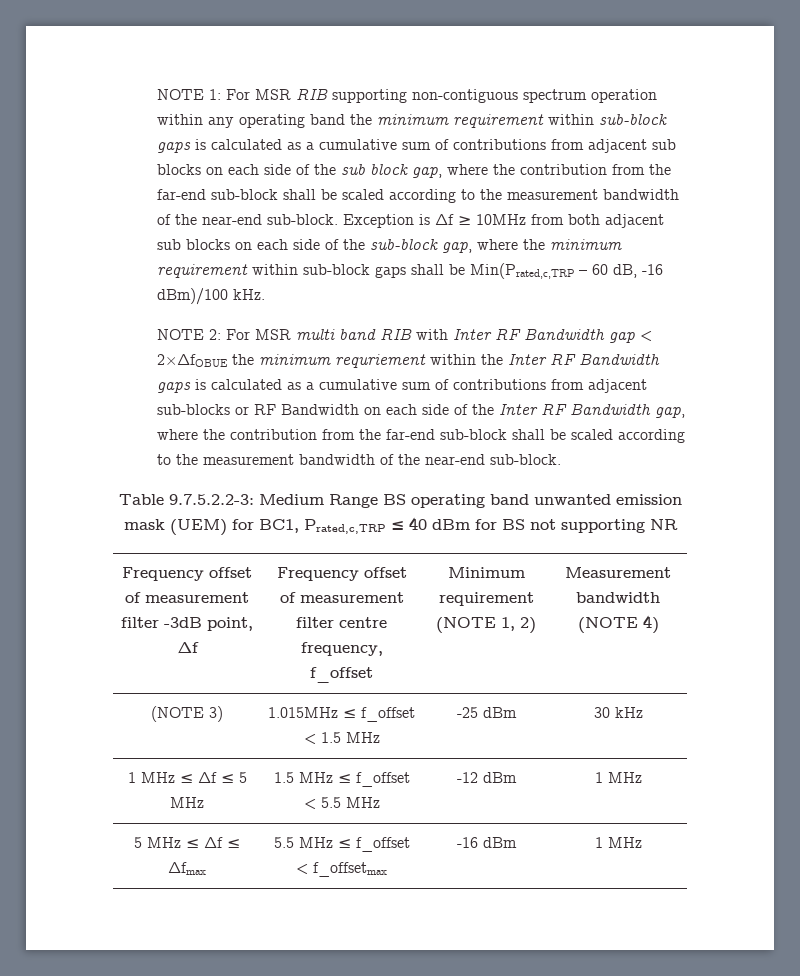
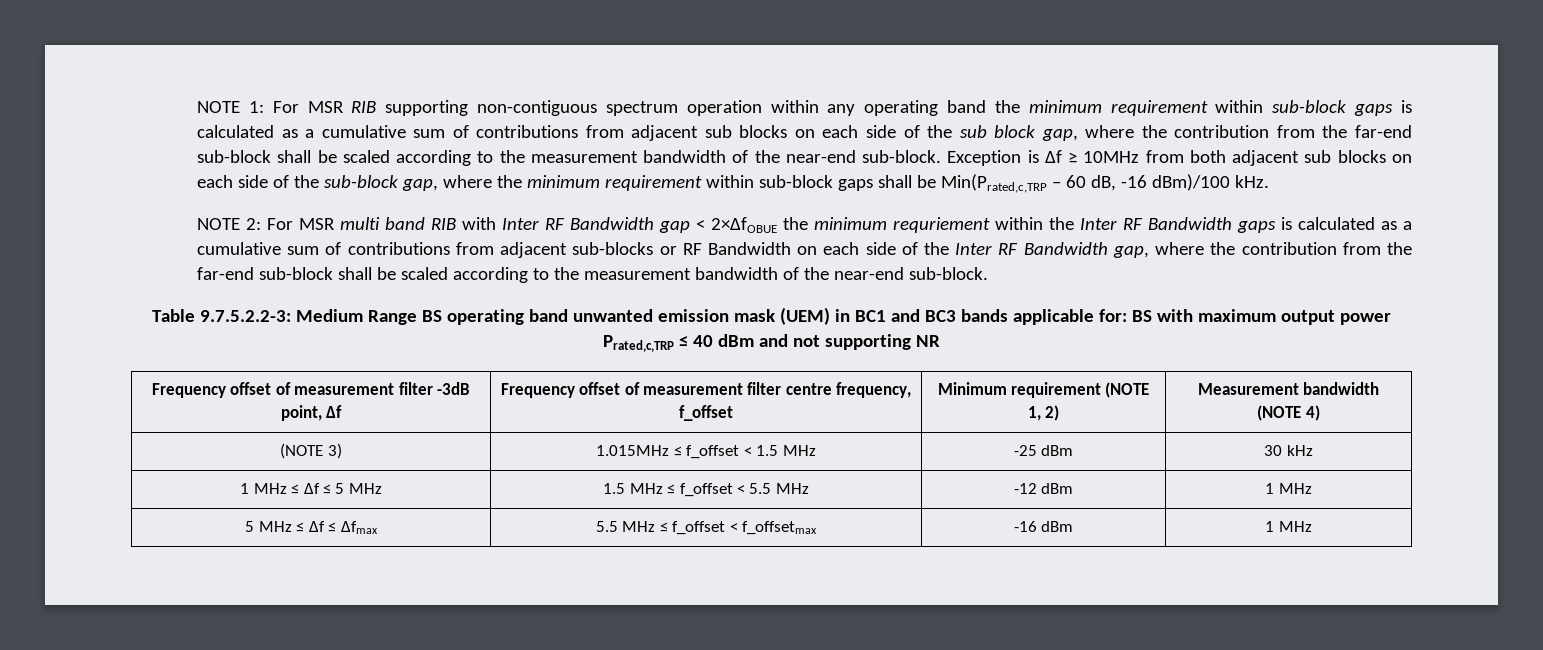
- Table 9.7.5.2.2-3: Medium Range BS operating band unwanted emission mask (UEM) for BC1, Prated,c,TRP ≤ 40 dBm for BS not supporting NR
+ Table 9.7.5.2.2-3: Medium Range BS operating band unwanted emission mask (UEM) in BC1 and BC3 bands applicable for: BS with maximum output power Prated,c,TRP ≤ 40 dBm and not supporting NR

